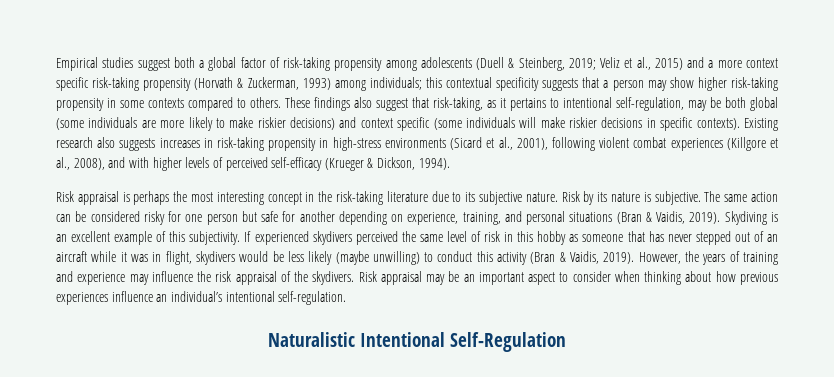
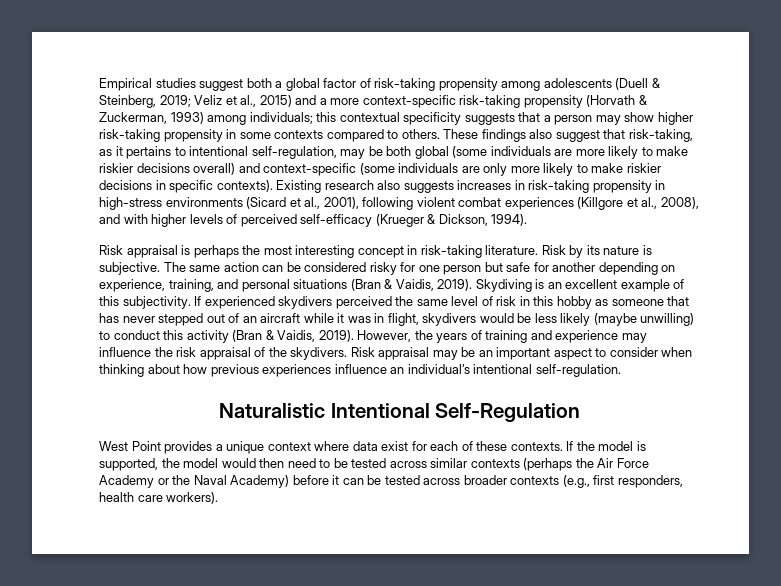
- Empirical studies suggest both a global factor of risk-taking propensity among adolescents (Duell & Steinberg, 2019; Veliz et al., 2015) and a more context specific risk-taking propensity (Horvath & Zuckerman, 1993) among individuals; this contextual specificity suggests that a person may show higher risk-taking propensity in some contexts compared to others.
+ Empirical studies suggest both a global factor of risk-taking propensity among adolescents (Duell & Steinberg, 2019; Veliz et al., 2015) and a more context-specific risk-taking propensity (Horvath & Zuckerman, 1993) among individuals; this contextual specificity suggests that a person may show higher risk-taking propensity in some contexts compared to others.
- These findings also suggest that risk-taking, as it pertains to intentional self-regulation, may be both global (some individuals are more likely to make riskier decisions) and context specific (some individuals will make riskier decisions in specific contexts).
+ These findings also suggest that risk-taking, as it pertains to intentional self-regulation, may be both global (some individuals are more likely to make riskier decisions overall) and context-specific (some individuals are only more likely to make riskier decisions in specific contexts).
- Risk appraisal is perhaps the most interesting concept in the risk-taking literature due to its subjective nature.
+ Risk appraisal is perhaps the most interesting concept in risk-taking literature.
+ West Point provides a unique context where data exist for each of these contexts. If the model is supported, the model would then need to be tested across similar contexts (perhaps the Air Force Academy or the Naval Academy) before it can be tested across broader contexts (e.g., first responders, health care workers).

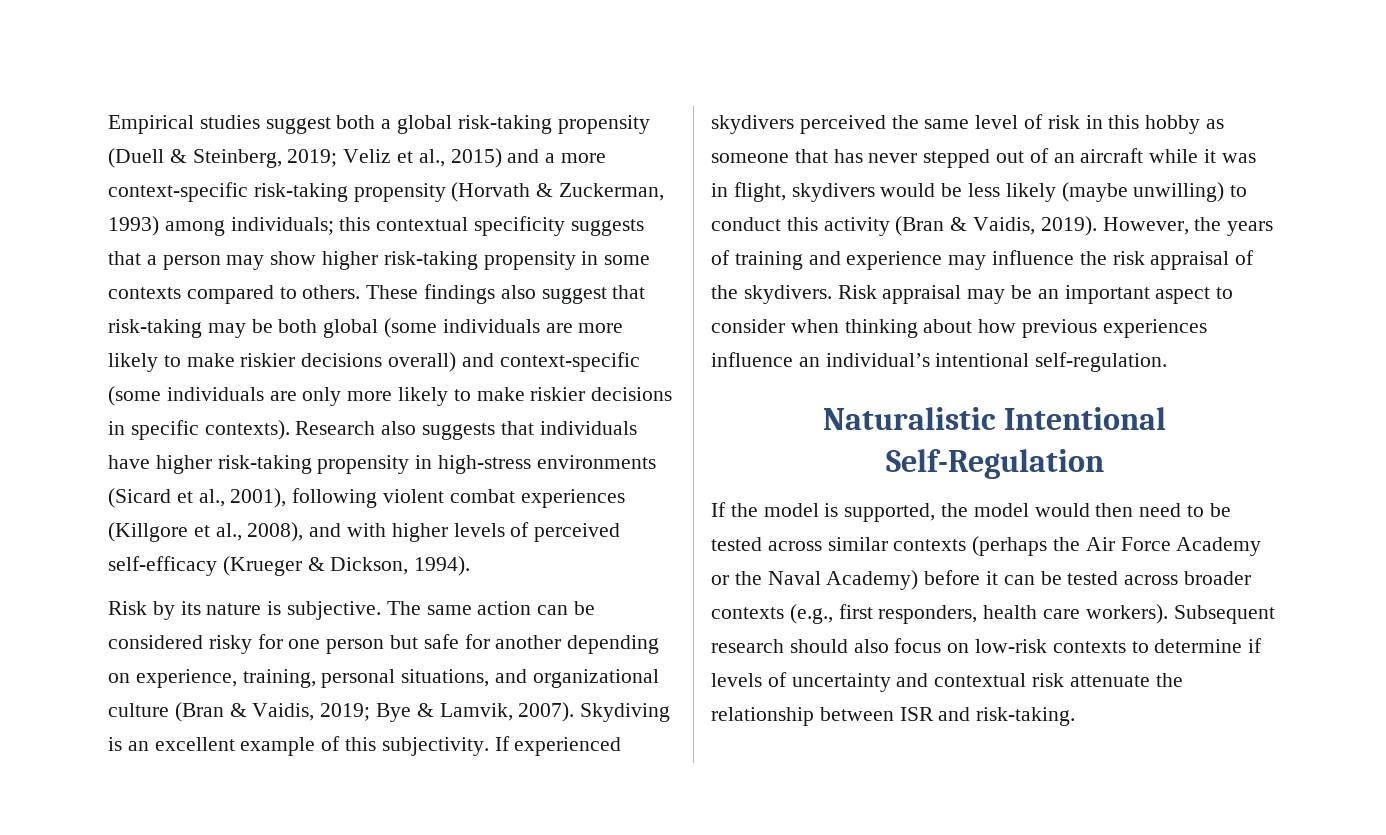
- Empirical studies suggest both a global factor of risk-taking propensity among adolescents (Duell & Steinberg, 2019; Veliz et al., 2015) and a more context-specific risk-taking propensity (Horvath & Zuckerman, 1993) among individuals; this contextual specificity suggests that a person may show higher risk-taking propensity in some contexts compared to others.
+ Empirical studies suggest both a global risk-taking propensity (Duell & Steinberg, 2019; Veliz et al., 2015) and a more context-specific risk-taking propensity (Horvath & Zuckerman, 1993) among individuals; this contextual specificity suggests that a person may show higher risk-taking propensity in some contexts compared to others.
- These findings also suggest that risk-taking, as it pertains to intentional self-regulation, may be both global (some individuals are more likely to make riskier decisions overall) and context-specific (some individuals are only more likely to make riskier decisions in specific contexts).
+ These findings also suggest that risk-taking may be both global (some individuals are more likely to make riskier decisions overall) and context-specific (some individuals are only more likely to make riskier decisions in specific contexts).
- Existing research also suggests increases in risk-taking propensity in high-stress environments (Sicard et al., 2001), following violent combat experiences (Killgore et al., 2008), and with higher levels of perceived self-efficacy (Krueger & Dickson, 1994).
+ Research also suggests that individuals have higher risk-taking propensity in high-stress environments (Sicard et al., 2001), following violent combat experiences (Killgore et al., 2008), and with higher levels of perceived self-efficacy (Krueger & Dickson, 1994).
- Risk appraisal is perhaps the most interesting concept in risk-taking literature. Risk by its nature is subjective.
+ Risk by its nature is subjective.
- The same action can be considered risky for one person but safe for another depending on experience, training, and personal situations (Bran & Vaidis, 2019).
+ The same action can be considered risky for one person but safe for another depending on experience, training, personal situations, and organizational culture (Bran & Vaidis, 2019; Bye & Lamvik, 2007).
- West Point provides a unique context where data exist for each of these contexts.
+ Subsequent research should also focus on low-risk contexts to determine if levels of uncertainty and contextual risk attenuate the relationship between ISR and risk-taking.

